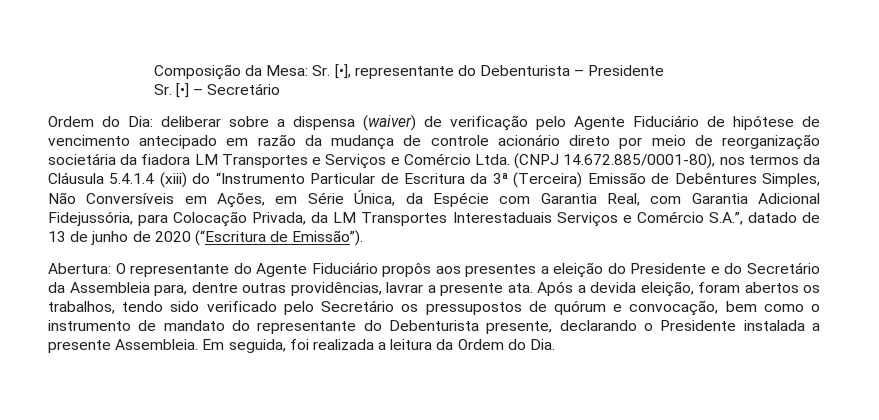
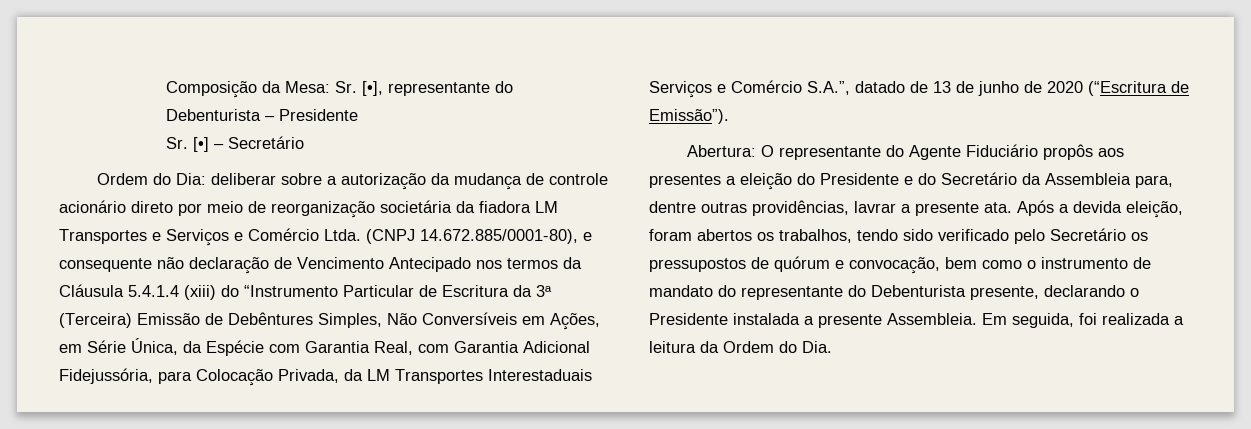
- Ordem do Dia: deliberar sobre a dispensa (waiver) de verificação pelo Agente Fiduciário de hipótese de vencimento antecipado em razão da mudança de controle acionário direto por meio de reorganização societária da fiadora LM Transportes e Serviços e Comércio Ltda.
+ Ordem do Dia: deliberar sobre a autorização da mudança de controle acionário direto por meio de reorganização societária da fiadora LM Transportes e Serviços e Comércio Ltda.
- (CNPJ 14.672.885/0001-80), nos termos da Cláusula 5.4.1.4 (xiii) do “Instrumento Particular de Escritura da 3ª (Terceira) Emissão de Debêntures Simples, Não Conversíveis em Ações, em Série Única, da Espécie com Garantia Real, com Garantia Adicional Fidejussória, para Colocação Privada, da LM Transportes Interestaduais Serviços e Comércio S.A.”, datado de 13 de junho de 2020 (“Escritura de Emissão”).
+ (CNPJ 14.672.885/0001-80), e consequente não declaração de Vencimento Antecipado nos termos da Cláusula 5.4.1.4 (xiii) do “Instrumento Particular de Escritura da 3ª (Terceira) Emissão de Debêntures Simples, Não Conversíveis em Ações, em Série Única, da Espécie com Garantia Real, com Garantia Adicional Fidejussória, para Colocação Privada, da LM Transportes Interestaduais Serviços e Comércio S.A.”, datado de 13 de junho de 2020 (“Escritura de Emissão”).

